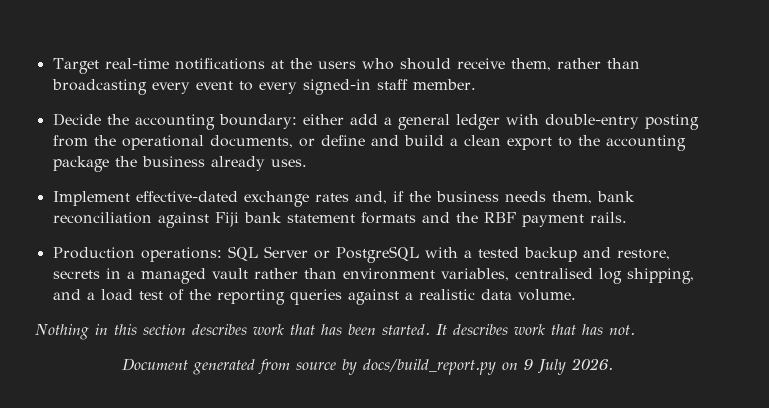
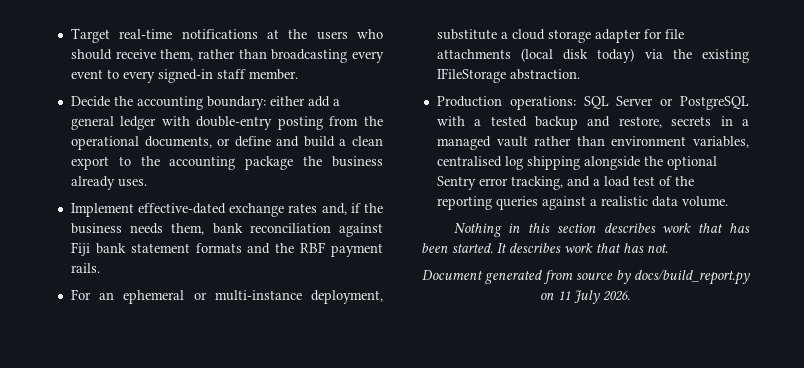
+ For an ephemeral or multi-instance deployment, substitute a cloud storage adapter for file attachments (local disk today) via the existing IFileStorage abstraction.
- Production operations: SQL Server or PostgreSQL with a tested backup and restore, secrets in a managed vault rather than environment variables, centralised log shipping, and a load test of the reporting queries against a realistic data volume.
+ Production operations: SQL Server or PostgreSQL with a tested backup and restore, secrets in a managed vault rather than environment variables, centralised log shipping alongside the optional Sentry error tracking, and a load test of the reporting queries against a realistic data volume.
- Document generated from source by docs/build_report.py on 9 July 2026.
+ Document generated from source by docs/build_report.py on 11 July 2026.

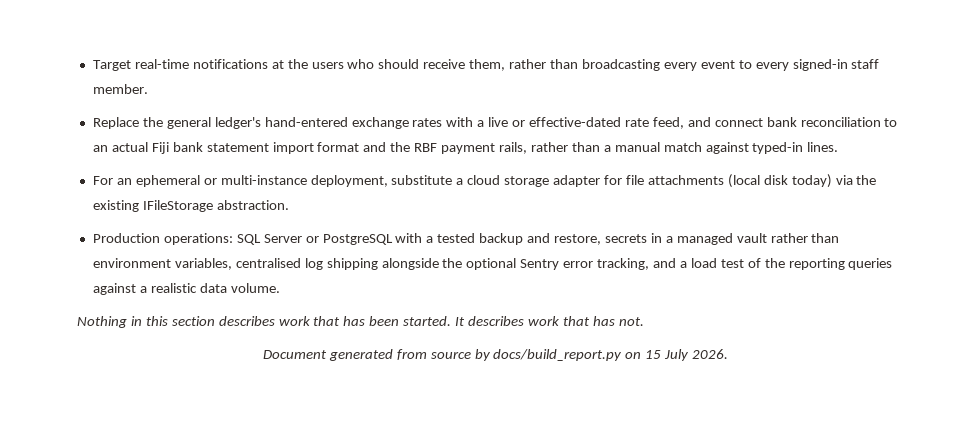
- Decide the accounting boundary: either add a general ledger with double-entry posting from the operational documents, or define and build a clean export to the accounting package the business already uses.
- Implement effective-dated exchange rates and, if the business needs them, bank reconciliation against Fiji bank statement formats and the RBF payment rails.
+ Replace the general ledger's hand-entered exchange rates with a live or effective-dated rate feed, and connect bank reconciliation to an actual Fiji bank statement import format and the RBF payment rails, rather than a manual match against typed-in lines.
- Document generated from source by docs/build_report.py on 11 July 2026.
+ Document generated from source by docs/build_report.py on 15 July 2026.

